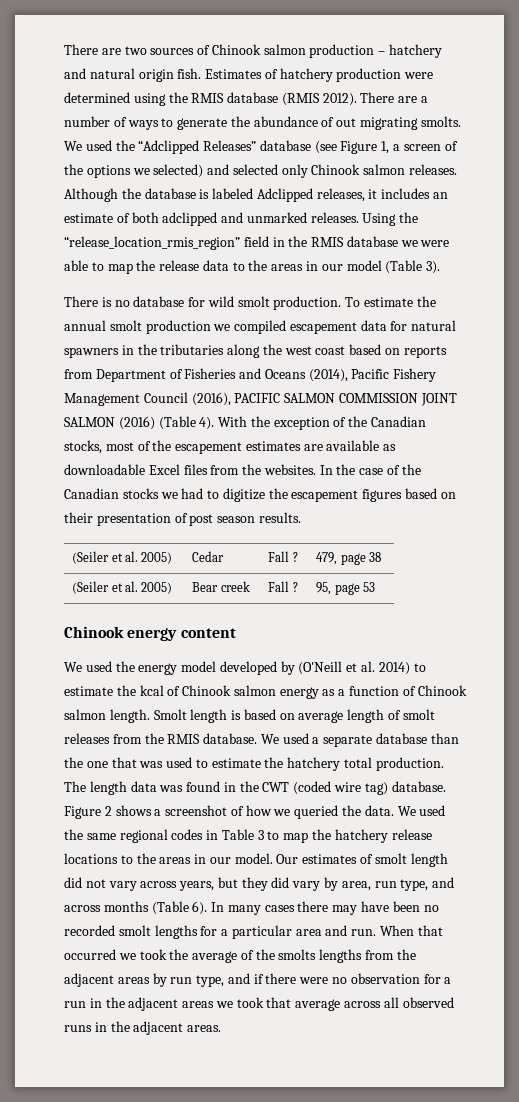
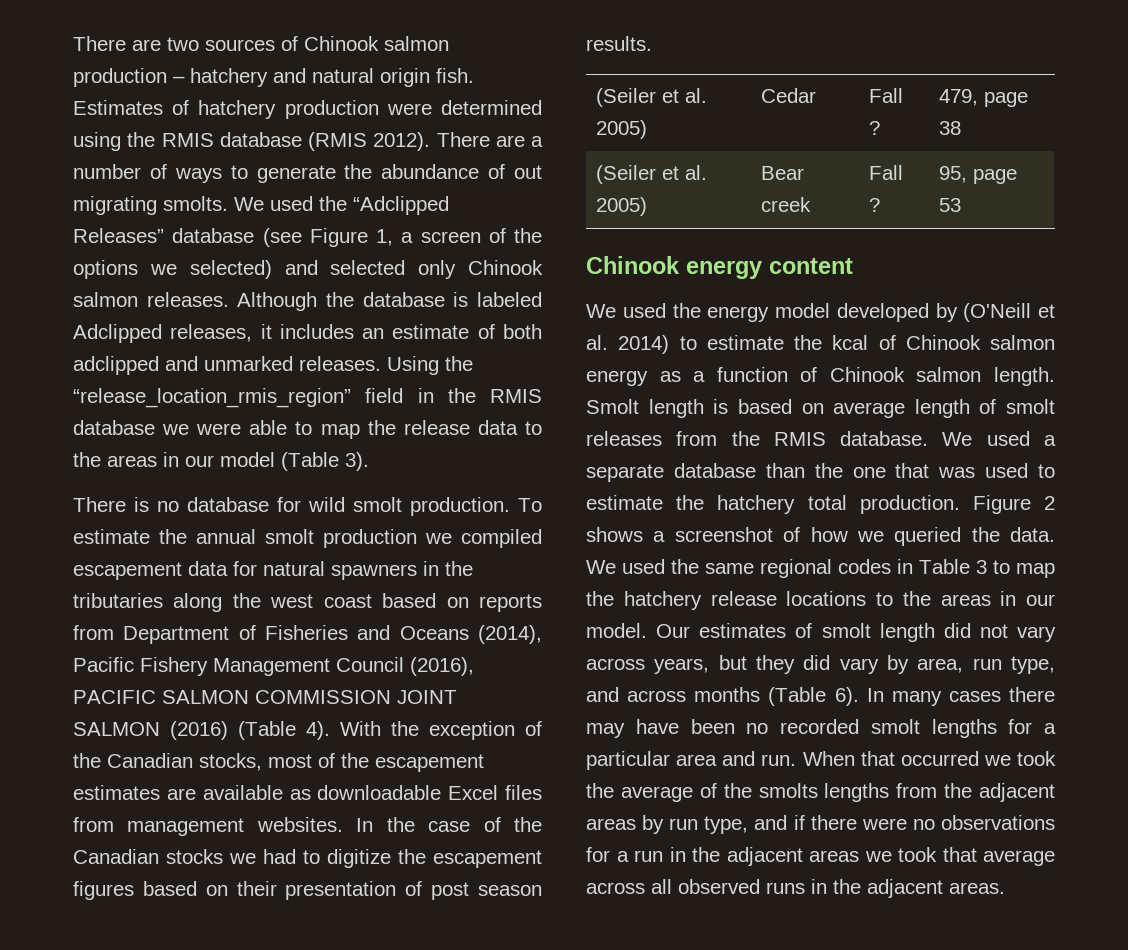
- With the exception of the Canadian stocks, most of the escapement estimates are available as downloadable Excel files from the websites.
+ With the exception of the Canadian stocks, most of the escapement estimates are available as downloadable Excel files from management websites.
- The length data was found in the CWT (coded wire tag) database.
- When that occurred we took the average of the smolts lengths from the adjacent areas by run type, and if there were no observation for a run in the adjacent areas we took that average across all observed runs in the adjacent areas.
+ When that occurred we took the average of the smolts lengths from the adjacent areas by run type, and if there were no observations for a run in the adjacent areas we took that average across all observed runs in the adjacent areas.

